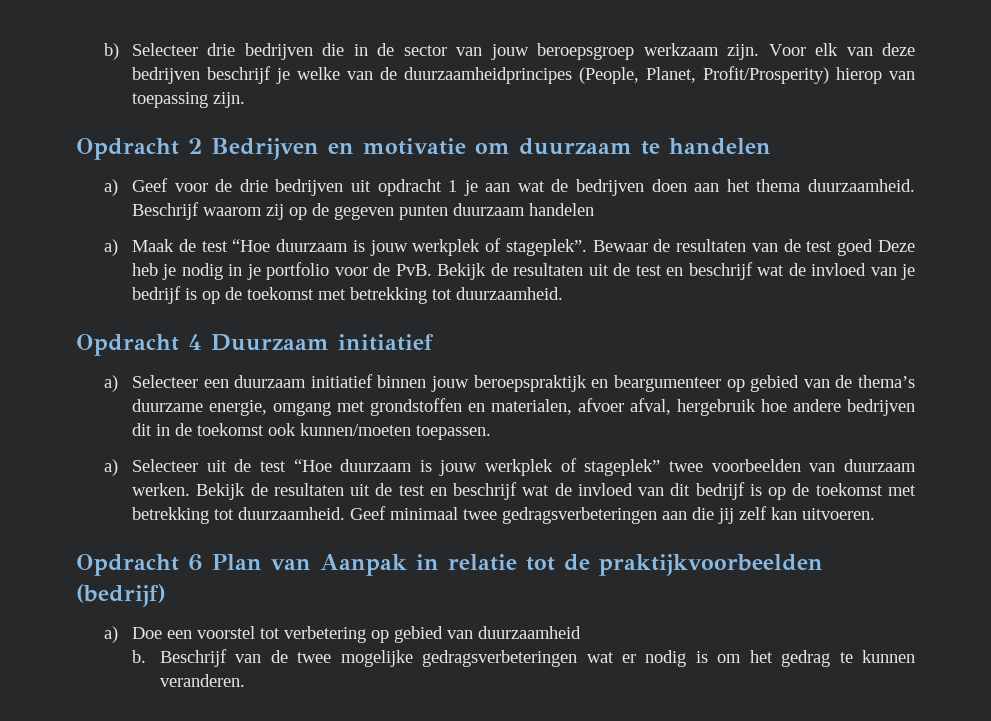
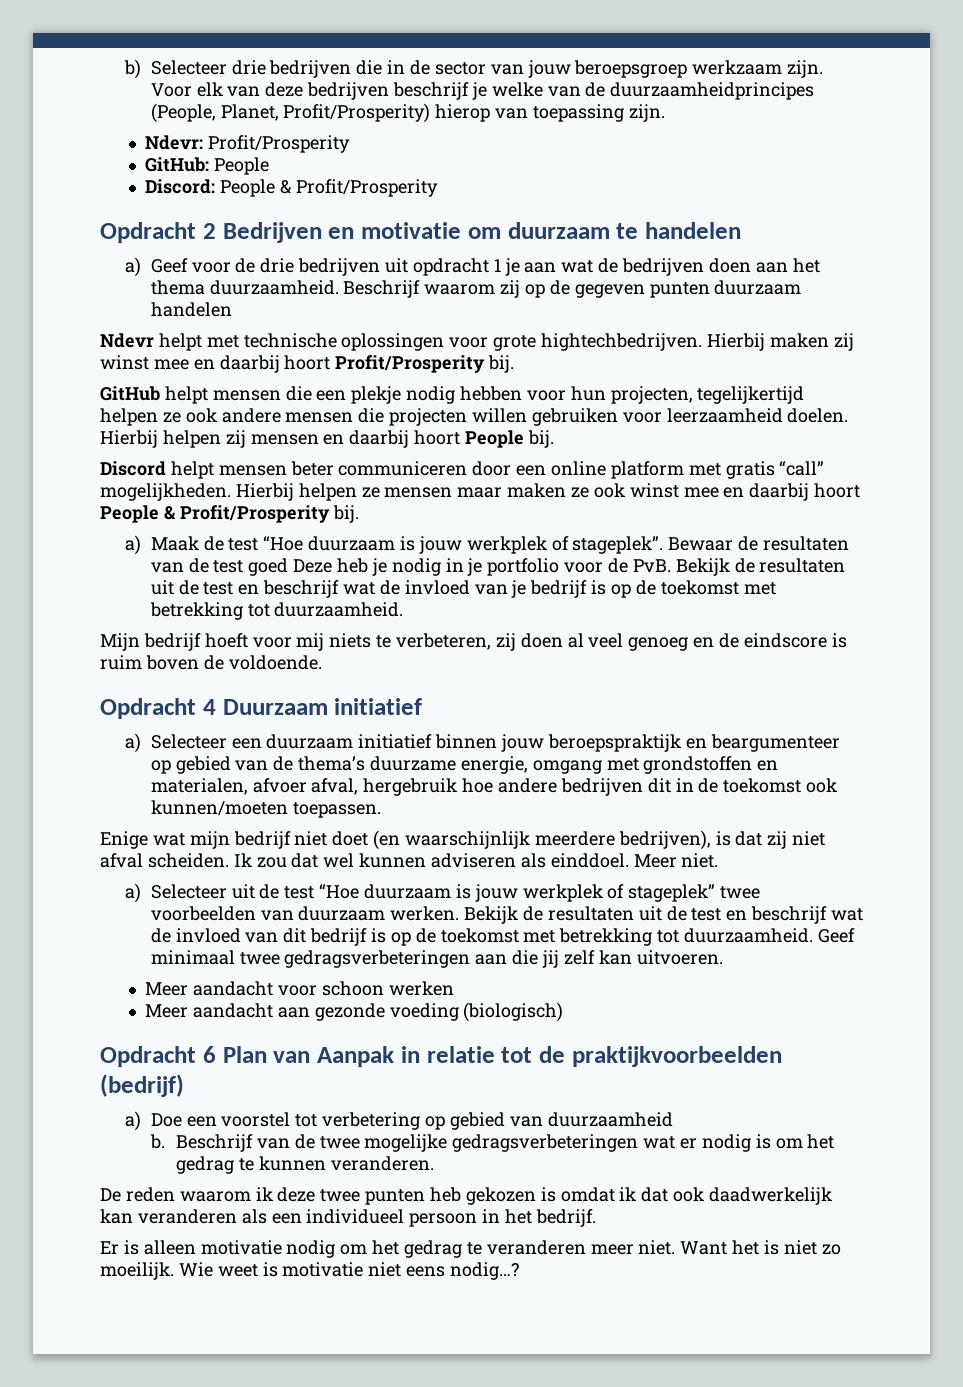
+ Ndevr: Profit/Prosperity
+ GitHub: People
+ Discord: People & Profit/Prosperity
+ Ndevr helpt met technische oplossingen voor grote hightechbedrijven. Hierbij maken zij winst mee en daarbij hoort Profit/Prosperity bij.
+ GitHub helpt mensen die een plekje nodig hebben voor hun projecten, tegelijkertijd helpen ze ook andere mensen die projecten willen gebruiken voor leerzaamheid doelen. Hierbij helpen zij mensen en daarbij hoort People bij.
+ Discord helpt mensen beter communiceren door een online platform met gratis “call” mogelijkheden. Hierbij helpen ze mensen maar maken ze ook winst mee en daarbij hoort People & Profit/Prosperity bij.
+ Mijn bedrijf hoeft voor mij niets te verbeteren, zij doen al veel genoeg en de eindscore is ruim boven de voldoende.
+ Enige wat mijn bedrijf niet doet (en waarschijnlijk meerdere bedrijven), is dat zij niet afval scheiden. Ik zou dat wel kunnen adviseren als einddoel. Meer niet.
+ Meer aandacht voor schoon werken
+ Meer aandacht aan gezonde voeding (biologisch)
+ De reden waarom ik deze twee punten heb gekozen is omdat ik dat ook daadwerkelijk kan veranderen als een individueel persoon in het bedrijf.
+ Er is alleen motivatie nodig om het gedrag te veranderen meer niet. Want het is niet zo moeilijk. Wie weet is motivatie niet eens nodig…?

